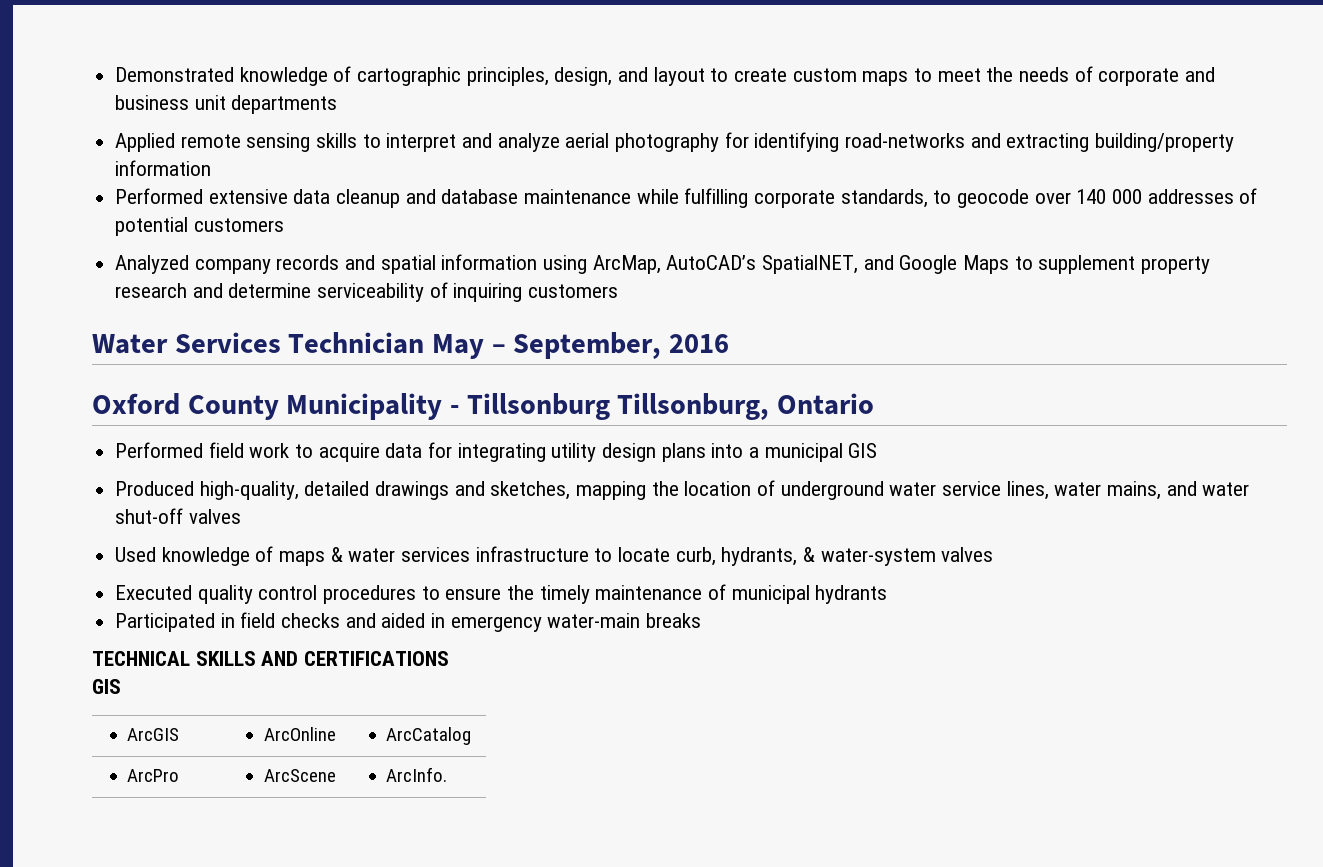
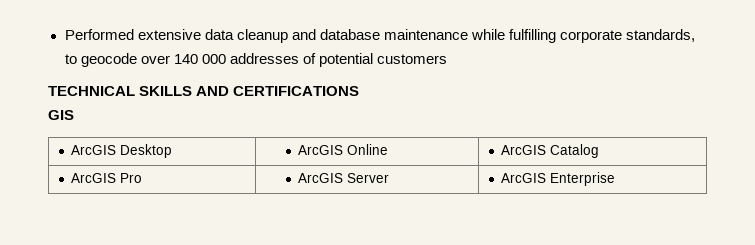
- Demonstrated knowledge of cartographic principles, design, and layout to create custom maps to meet the needs of corporate and business unit departments
- Applied remote sensing skills to interpret and analyze aerial photography for identifying road-networks and extracting building/property information
- Analyzed company records and spatial information using ArcMap, AutoCAD’s SpatialNET, and Google Maps to supplement property research and determine serviceability of inquiring customers
- Water Services Technician May – September, 2016
- Oxford County Municipality - Tillsonburg Tillsonburg, Ontario
- Performed field work to acquire data for integrating utility design plans into a municipal GIS
- Produced high-quality, detailed drawings and sketches, mapping the location of underground water service lines, water mains, and water shut-off valves
- Used knowledge of maps & water services infrastructure to locate curb, hydrants, & water-system valves
- Executed quality control procedures to ensure the timely maintenance of municipal hydrants
- Participated in field checks and aided in emergency water-main breaks
- ArcGIS | ArcOnline | ArcCatalog
- ArcPro | ArcScene | ArcInfo.
+ ArcGIS Desktop | ArcGIS Online | ArcGIS Catalog
+ ArcGIS Pro | ArcGIS Server | ArcGIS Enterprise

